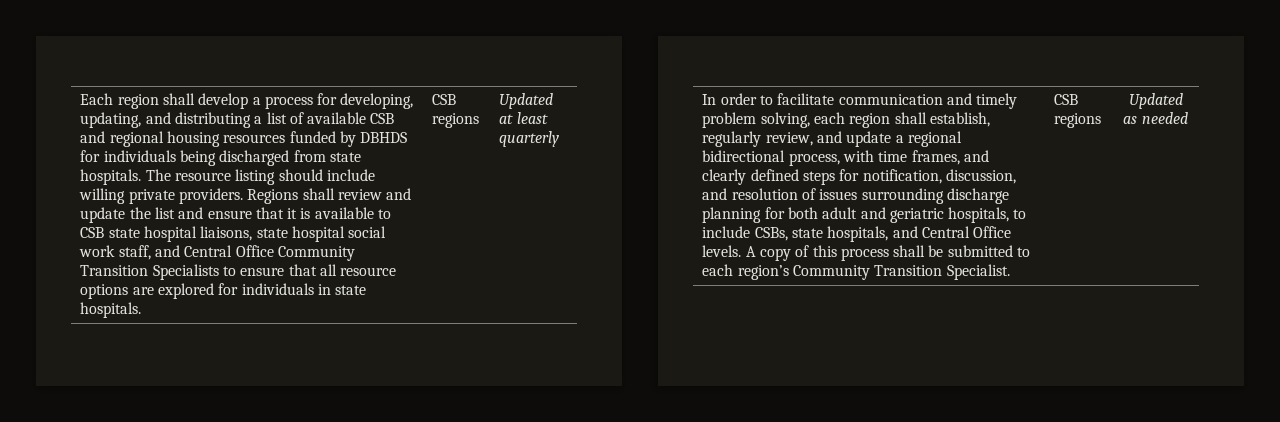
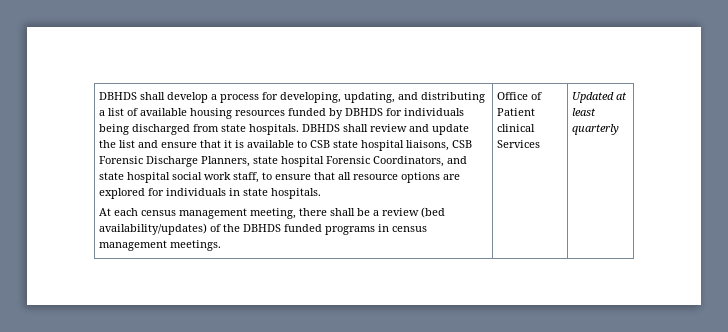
- Each region shall develop a process for developing, updating, and distributing a list of available CSB and regional housing resources funded by DBHDS for individuals being discharged from state hospitals.
+ DBHDS shall develop a process for developing, updating, and distributing a list of available housing resources funded by DBHDS for individuals being discharged from state hospitals.
- The resource listing should include willing private providers. Regions shall review and update the list and ensure that it is available to CSB state hospital liaisons, state hospital social work staff, and Central Office Community Transition Specialists to ensure that all resource options are explored for individuals in state hospitals.
+ DBHDS shall review and update the list and ensure that it is available to CSB state hospital liaisons, CSB Forensic Discharge Planners, state hospital Forensic Coordinators, and state hospital social work staff, to ensure that all resource options are explored for individuals in state hospitals.
- CSB regions | Updated at least quarterly
- In order to facilitate communication and timely problem solving, each region shall establish, regularly review, and update a regional bidirectional process, with time frames, and clearly defined steps for notification, discussion, and resolution of issues surrounding discharge planning for both adult and geriatric hospitals, to include CSBs, state hospitals, and Central Office levels. A copy of this process shall be submitted to each region’s Community Transition Specialist. | CSB regions | Updated as needed
+ At each census management meeting, there shall be a review (bed availability/updates) of the DBHDS funded programs in census management meetings. | Office of Patient clinical Services | Updated at least quarterly

